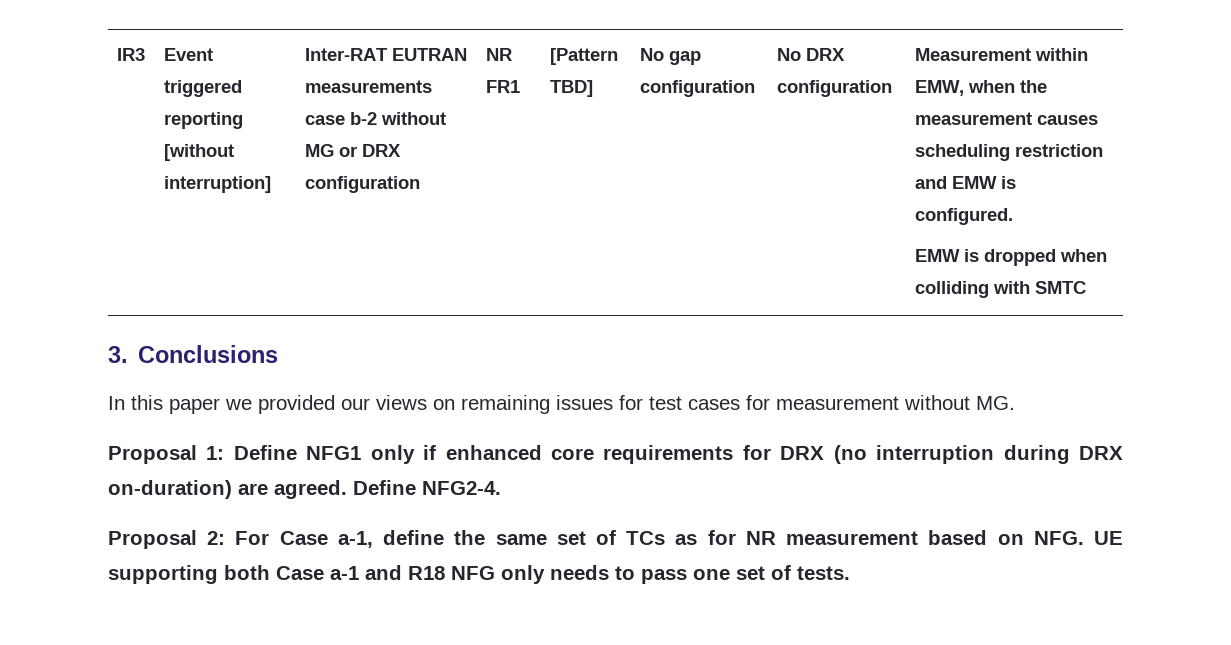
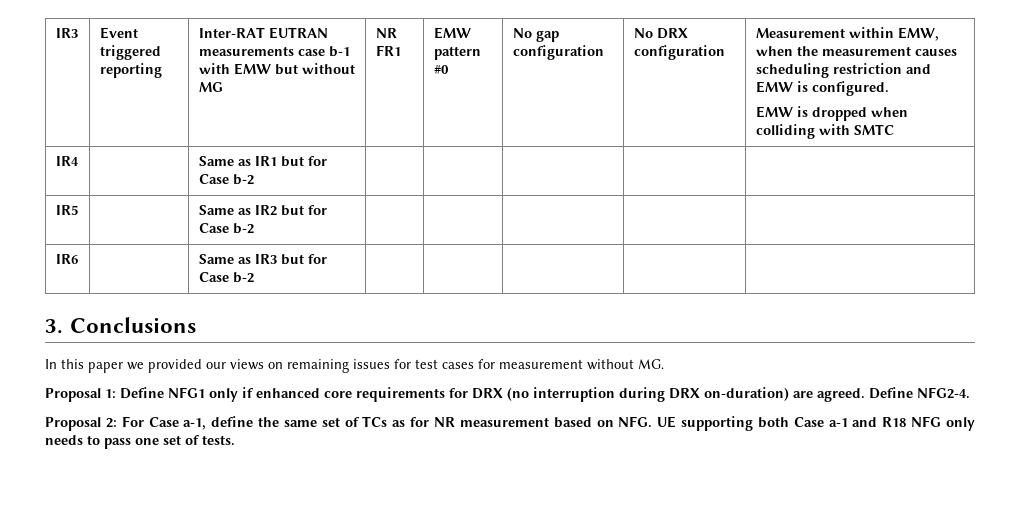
- Event triggered reporting [without interruption]
+ Event triggered reporting
- Inter-RAT EUTRAN measurements case b-2 without MG or DRX configuration
+ Inter-RAT EUTRAN measurements case b-1 with EMW but without MG
- [Pattern TBD]
+ EMW pattern #0
+ IR4 | | Same as IR1 but for Case b-2 | | | | |
+ IR5 | | Same as IR2 but for Case b-2 | | | | |
+ IR6 | | Same as IR3 but for Case b-2 | | | | |

